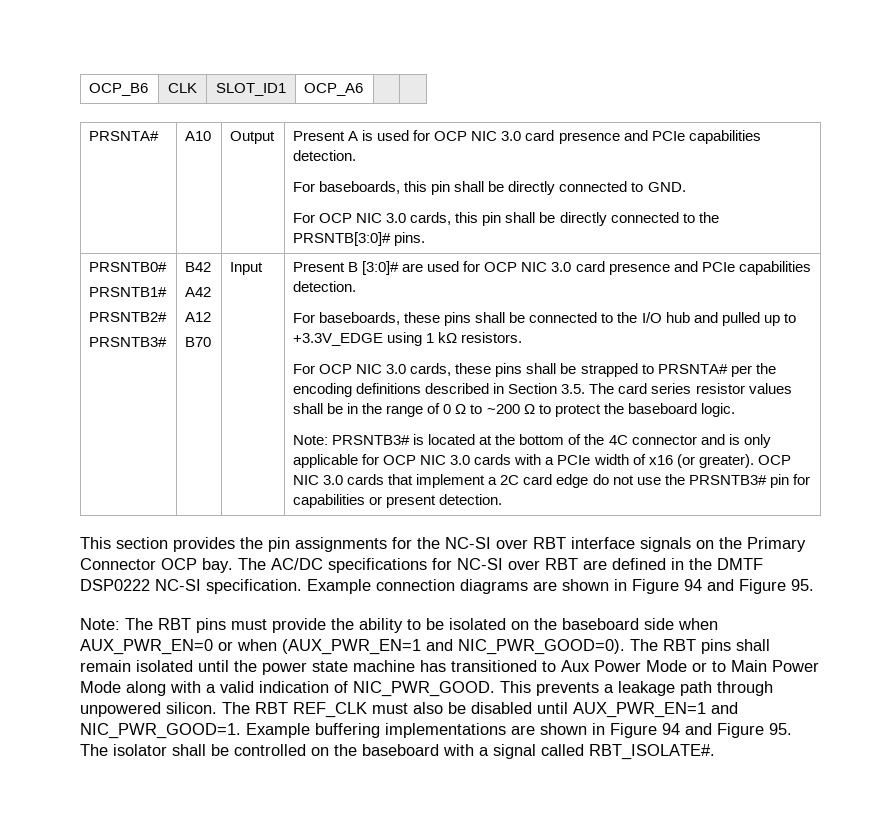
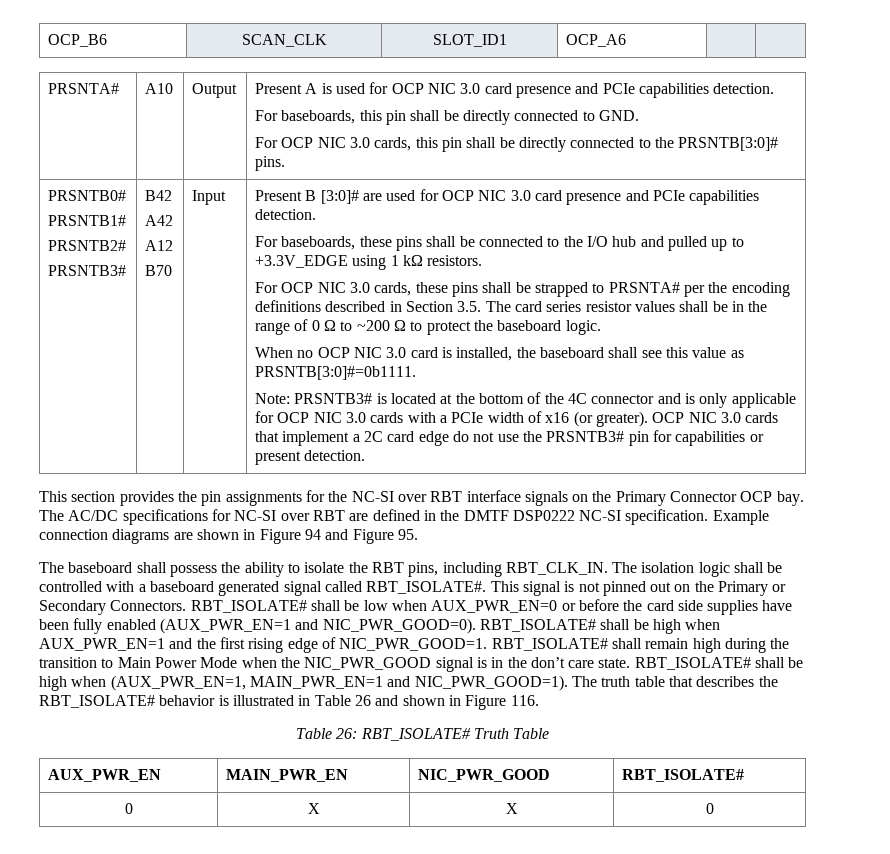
- OCP_B6 | CLK | SLOT_ID1 | OCP_A6 | |
+ OCP_B6 | SCAN_CLK | SLOT_ID1 | OCP_A6 | |
+ When no OCP NIC 3.0 card is installed, the baseboard shall see this value as PRSNTB[3:0]#=0b1111.
- Note: The RBT pins must provide the ability to be isolated on the baseboard side when AUX_PWR_EN=0 or when (AUX_PWR_EN=1 and NIC_PWR_GOOD=0). The RBT pins shall remain isolated until the power state machine has transitioned to Aux Power Mode or to Main Power Mode along with a valid indication of NIC_PWR_GOOD. This prevents a leakage path through unpowered silicon. The RBT REF_CLK must also be disabled until AUX_PWR_EN=1 and NIC_PWR_GOOD=1. Example buffering implementations are shown in Figure 94 and Figure 95. The isolator shall be controlled on the baseboard with a signal called RBT_ISOLATE#.
+ The baseboard shall possess the ability to isolate the RBT pins, including RBT_CLK_IN. The isolation logic shall be controlled with a baseboard generated signal called RBT_ISOLATE#. This signal is not pinned out on the Primary or Secondary Connectors. RBT_ISOLATE# shall be low when AUX_PWR_EN=0 or before the card side supplies have been fully enabled (AUX_PWR_EN=1 and NIC_PWR_GOOD=0). RBT_ISOLATE# shall be high when AUX_PWR_EN=1 and the first rising edge of NIC_PWR_GOOD=1. RBT_ISOLATE# shall remain high during the transition to Main Power Mode when the NIC_PWR_GOOD signal is in the don’t care state. RBT_ISOLATE# shall be high when (AUX_PWR_EN=1, MAIN_PWR_EN=1 and NIC_PWR_GOOD=1). The truth table that describes the RBT_ISOLATE# behavior is illustrated in Table 26 and shown in Figure 116.
+ Table 26: RBT_ISOLATE# Truth Table
+ AUX_PWR_EN | MAIN_PWR_EN | NIC_PWR_GOOD | RBT_ISOLATE#
+ 0 | X | X | 0

